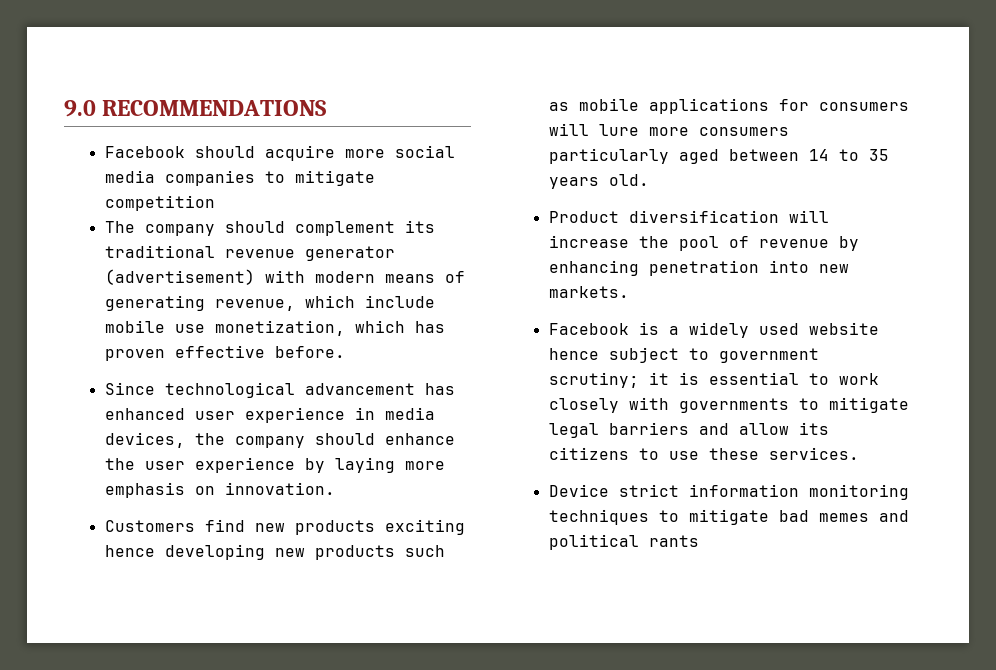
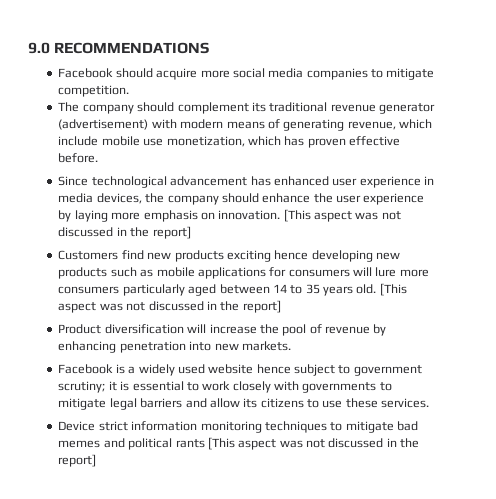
- Facebook should acquire more social media companies to mitigate competition
+ Facebook should acquire more social media companies to mitigate competition.
- Since technological advancement has enhanced user experience in media devices, the company should enhance the user experience by laying more emphasis on innovation.
+ Since technological advancement has enhanced user experience in media devices, the company should enhance the user experience by laying more emphasis on innovation. [This aspect was not discussed in the report]
- Customers find new products exciting hence developing new products such as mobile applications for consumers will lure more consumers particularly aged between 14 to 35 years old.
+ Customers find new products exciting hence developing new products such as mobile applications for consumers will lure more consumers particularly aged between 14 to 35 years old. [This aspect was not discussed in the report]
- Device strict information monitoring techniques to mitigate bad memes and political rants
+ Device strict information monitoring techniques to mitigate bad memes and political rants [This aspect was not discussed in the report]

